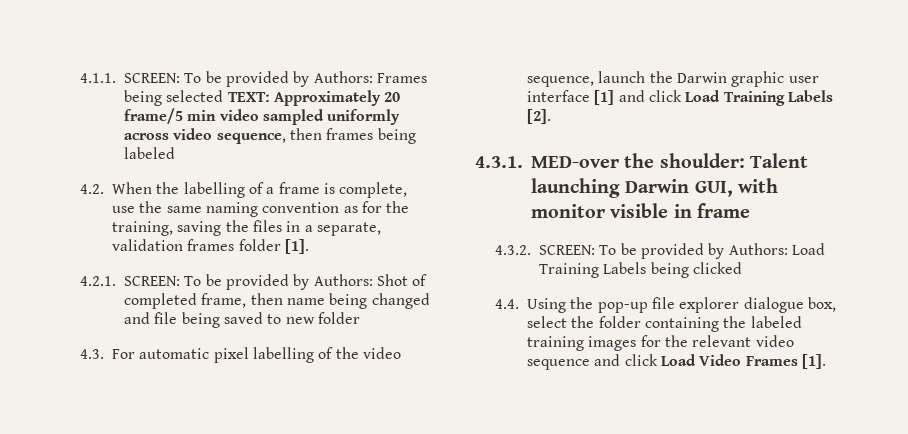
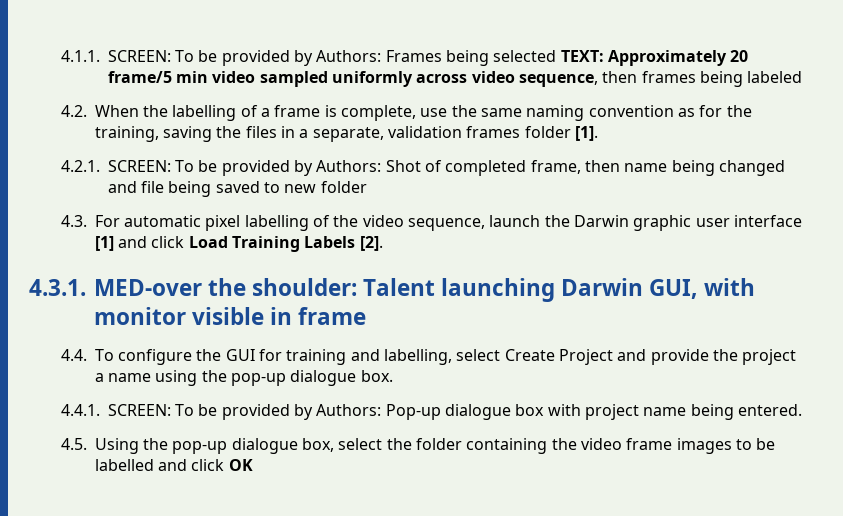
- 4.3.2. SCREEN: To be provided by Authors: Load Training Labels being clicked
- 4.4. Using the pop-up file explorer dialogue box, select the folder containing the labeled training images for the relevant video sequence and click Load Video Frames [1].
+ 4.4. To configure the GUI for training and labelling, select Create Project and provide the project a name using the pop-up dialogue box.
+ 4.4.1. SCREEN: To be provided by Authors: Pop-up dialogue box with project name being entered.
+ 4.5. Using the pop-up dialogue box, select the folder containing the video frame images to be labelled and click OK

